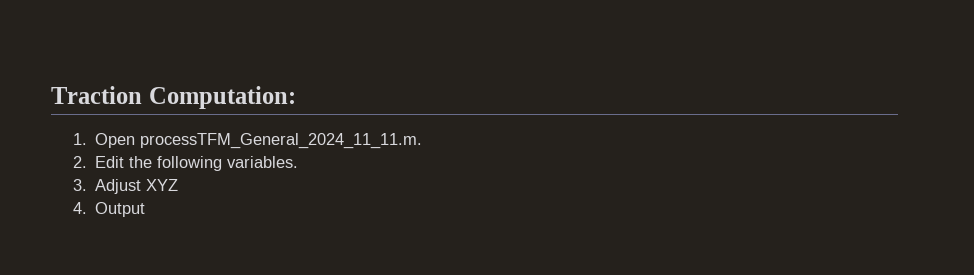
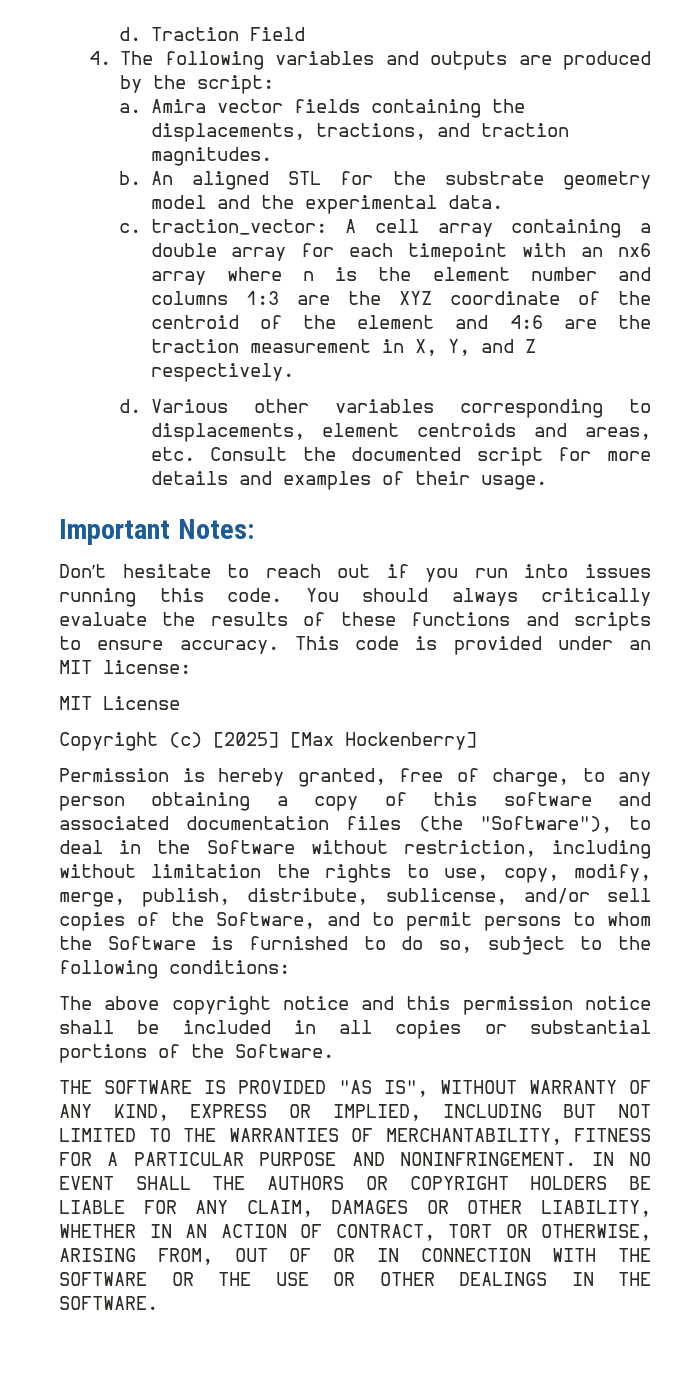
- Traction Computation:
- 1. Open processTFM_General_2024_11_11.m.
- 2. Edit the following variables.
- 3. Adjust XYZ
- 4. Output
+ d. Traction Field
+ 4. The following variables and outputs are produced by the script:
+ a. Amira vector fields containing the displacements, tractions, and traction magnitudes.
+ b. An aligned STL for the substrate geometry model and the experimental data.
+ c. traction_vector: A cell array containing a double array for each timepoint with an nx6 array where n is the element number and columns 1:3 are the XYZ coordinate of the centroid of the element and 4:6 are the traction measurement in X, Y, and Z respectively.
+ d. Various other variables corresponding to displacements, element centroids and areas, etc. Consult the documented script for more details and examples of their usage.
+ Important Notes:
+ Don’t hesitate to reach out if you run into issues running this code. You should always critically evaluate the results of these functions and scripts to ensure accuracy. This code is provided under an MIT license:
+ MIT License
+ Copyright (c) [2025] [Max Hockenberry]
+ Permission is hereby granted, free of charge, to any person obtaining a copy of this software and associated documentation files (the "Software"), to deal in the Software without restriction, including without limitation the rights to use, copy, modify, merge, publish, distribute, sublicense, and/or sell copies of the Software, and to permit persons to whom the Software is furnished to do so, subject to the following conditions:
+ The above copyright notice and this permission notice shall be included in all copies or substantial portions of the Software.
+ THE SOFTWARE IS PROVIDED "AS IS", WITHOUT WARRANTY OF ANY KIND, EXPRESS OR IMPLIED, INCLUDING BUT NOT LIMITED TO THE WARRANTIES OF MERCHANTABILITY, FITNESS FOR A PARTICULAR PURPOSE AND NONINFRINGEMENT. IN NO EVENT SHALL THE AUTHORS OR COPYRIGHT HOLDERS BE LIABLE FOR ANY CLAIM, DAMAGES OR OTHER LIABILITY, WHETHER IN AN ACTION OF CONTRACT, TORT OR OTHERWISE, ARISING FROM, OUT OF OR IN CONNECTION WITH THE SOFTWARE OR THE USE OR OTHER DEALINGS IN THE SOFTWARE.

